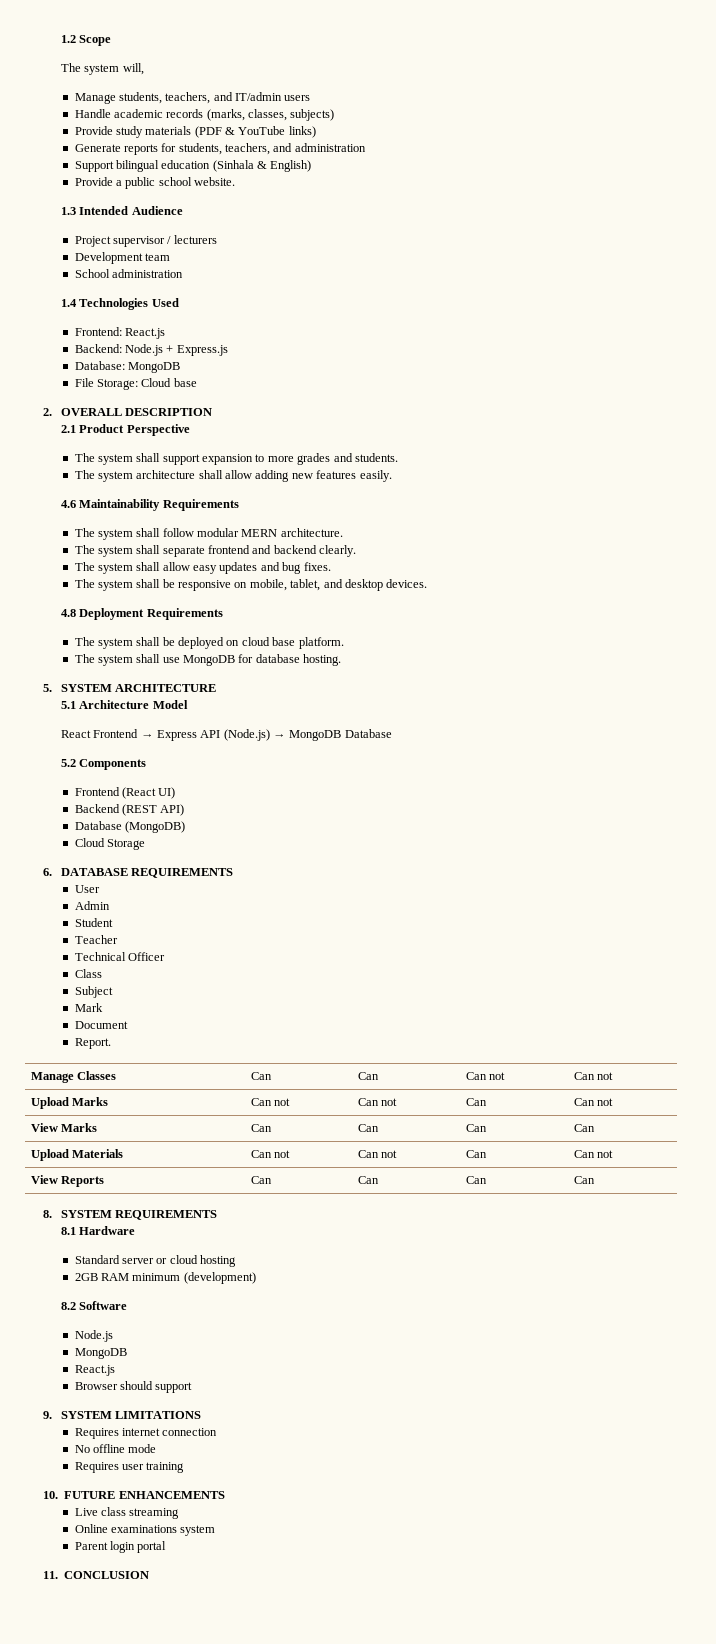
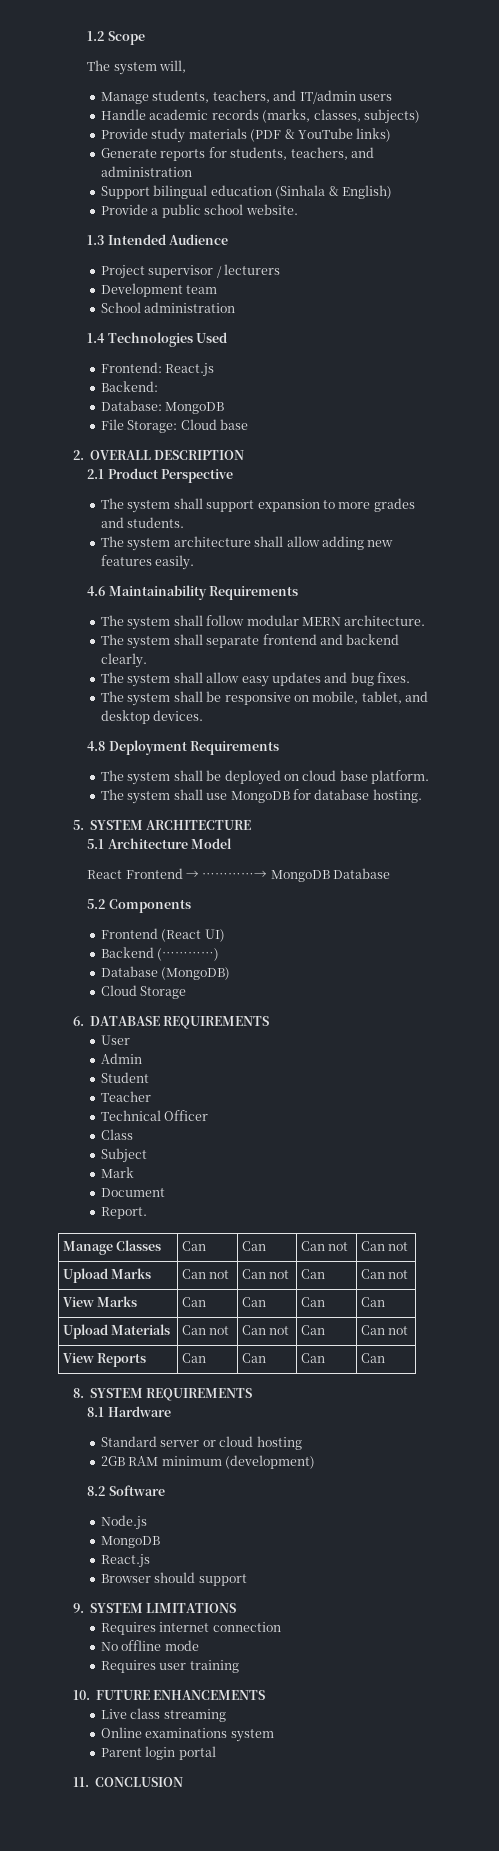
- Backend: Node.js + Express.js
+ Backend:
- React Frontend → Express API (Node.js) → MongoDB Database
+ React Frontend → …………→ MongoDB Database
- Backend (REST API)
+ Backend (…………)

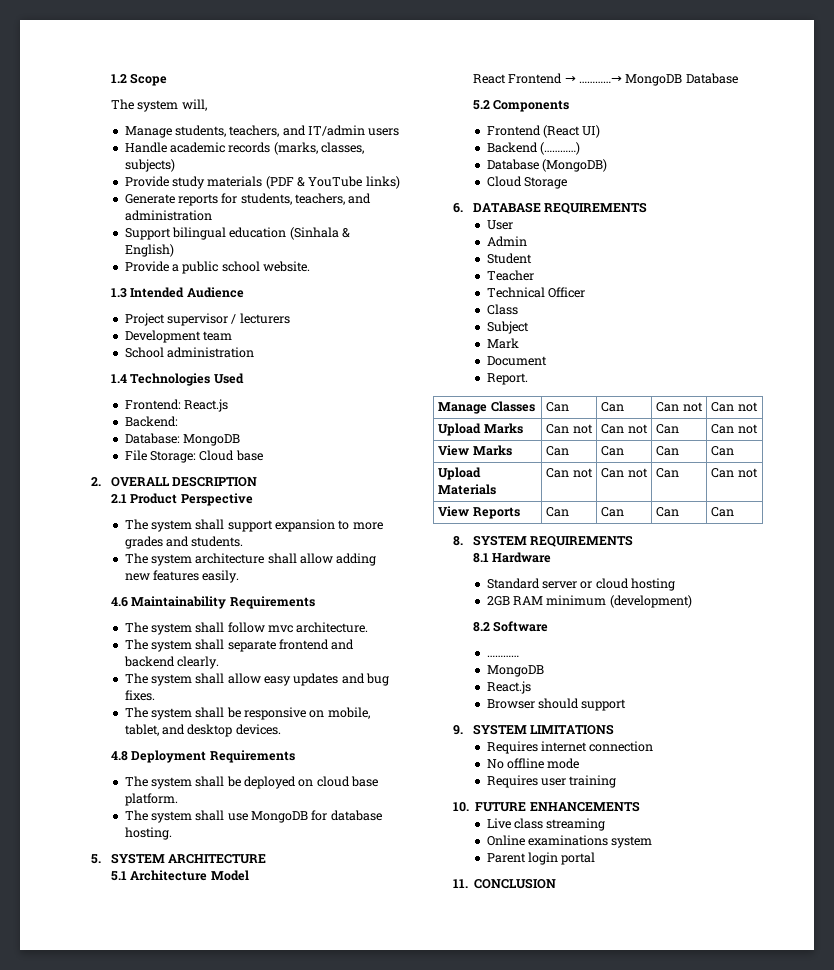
- The system shall follow modular MERN architecture.
+ The system shall follow mvc architecture.
- Node.js
+ …………

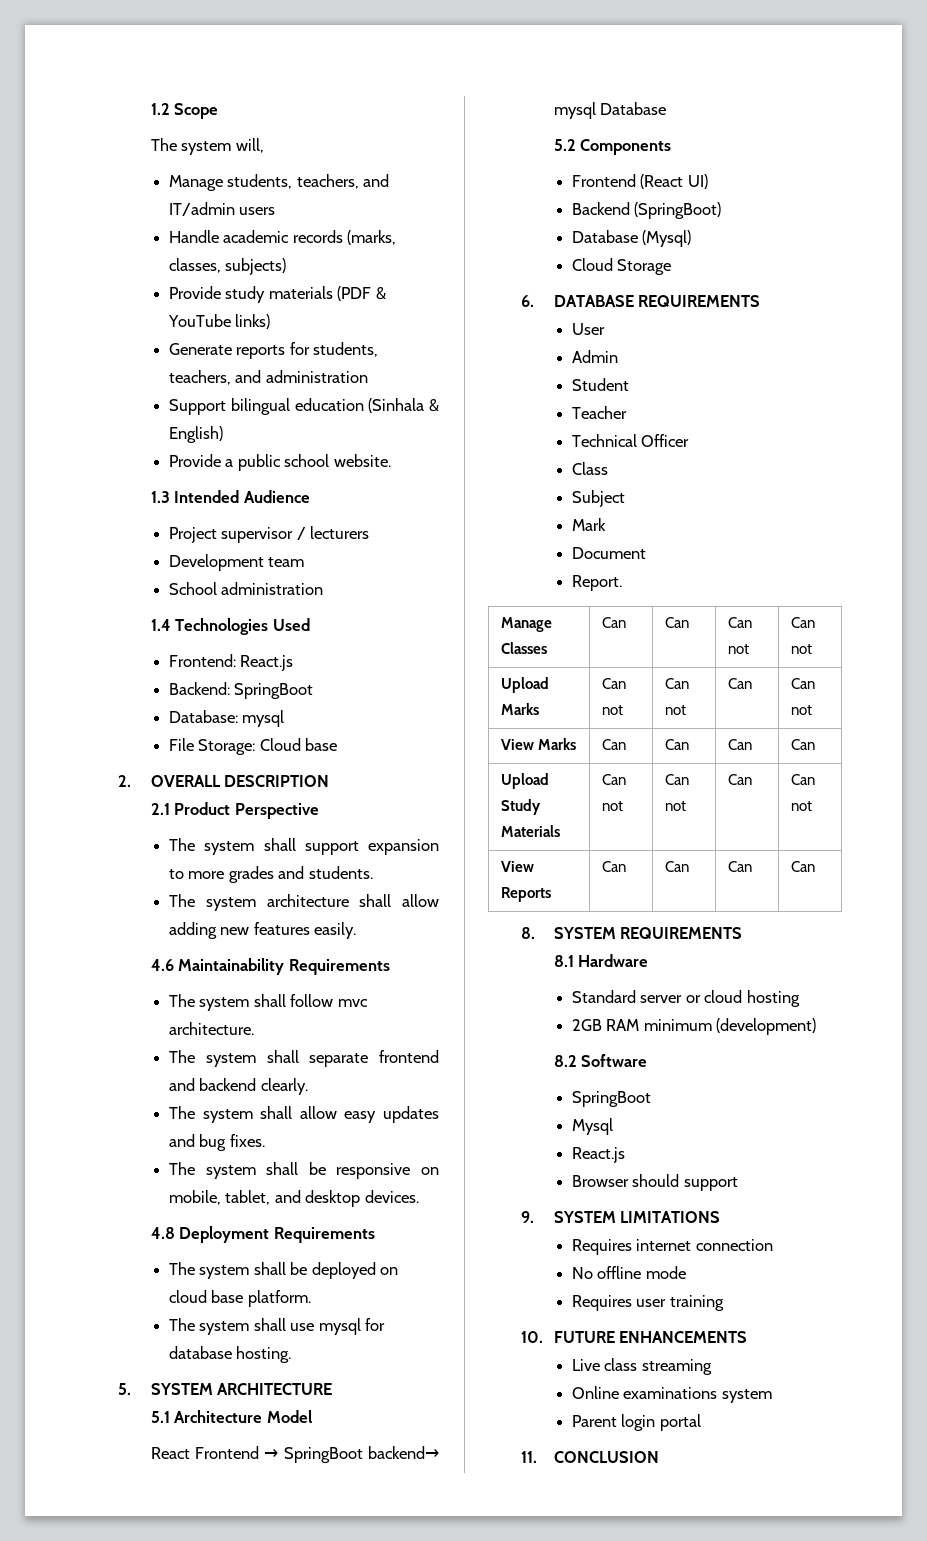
- Backend:
+ Backend: SpringBoot
- Database: MongoDB
+ Database: mysql
- The system shall use MongoDB for database hosting.
+ The system shall use mysql for database hosting.
- React Frontend → …………→ MongoDB Database
+ React Frontend → SpringBoot backend→ mysql Database
- Backend (…………)
- Database (MongoDB)
+ Backend (SpringBoot)
+ Database (Mysql)
- Upload Materials | Can not | Can not | Can | Can not
+ Upload Study Materials | Can not | Can not | Can | Can not
  8.2 Software
- …………
- MongoDB
+ SpringBoot
+ Mysql

